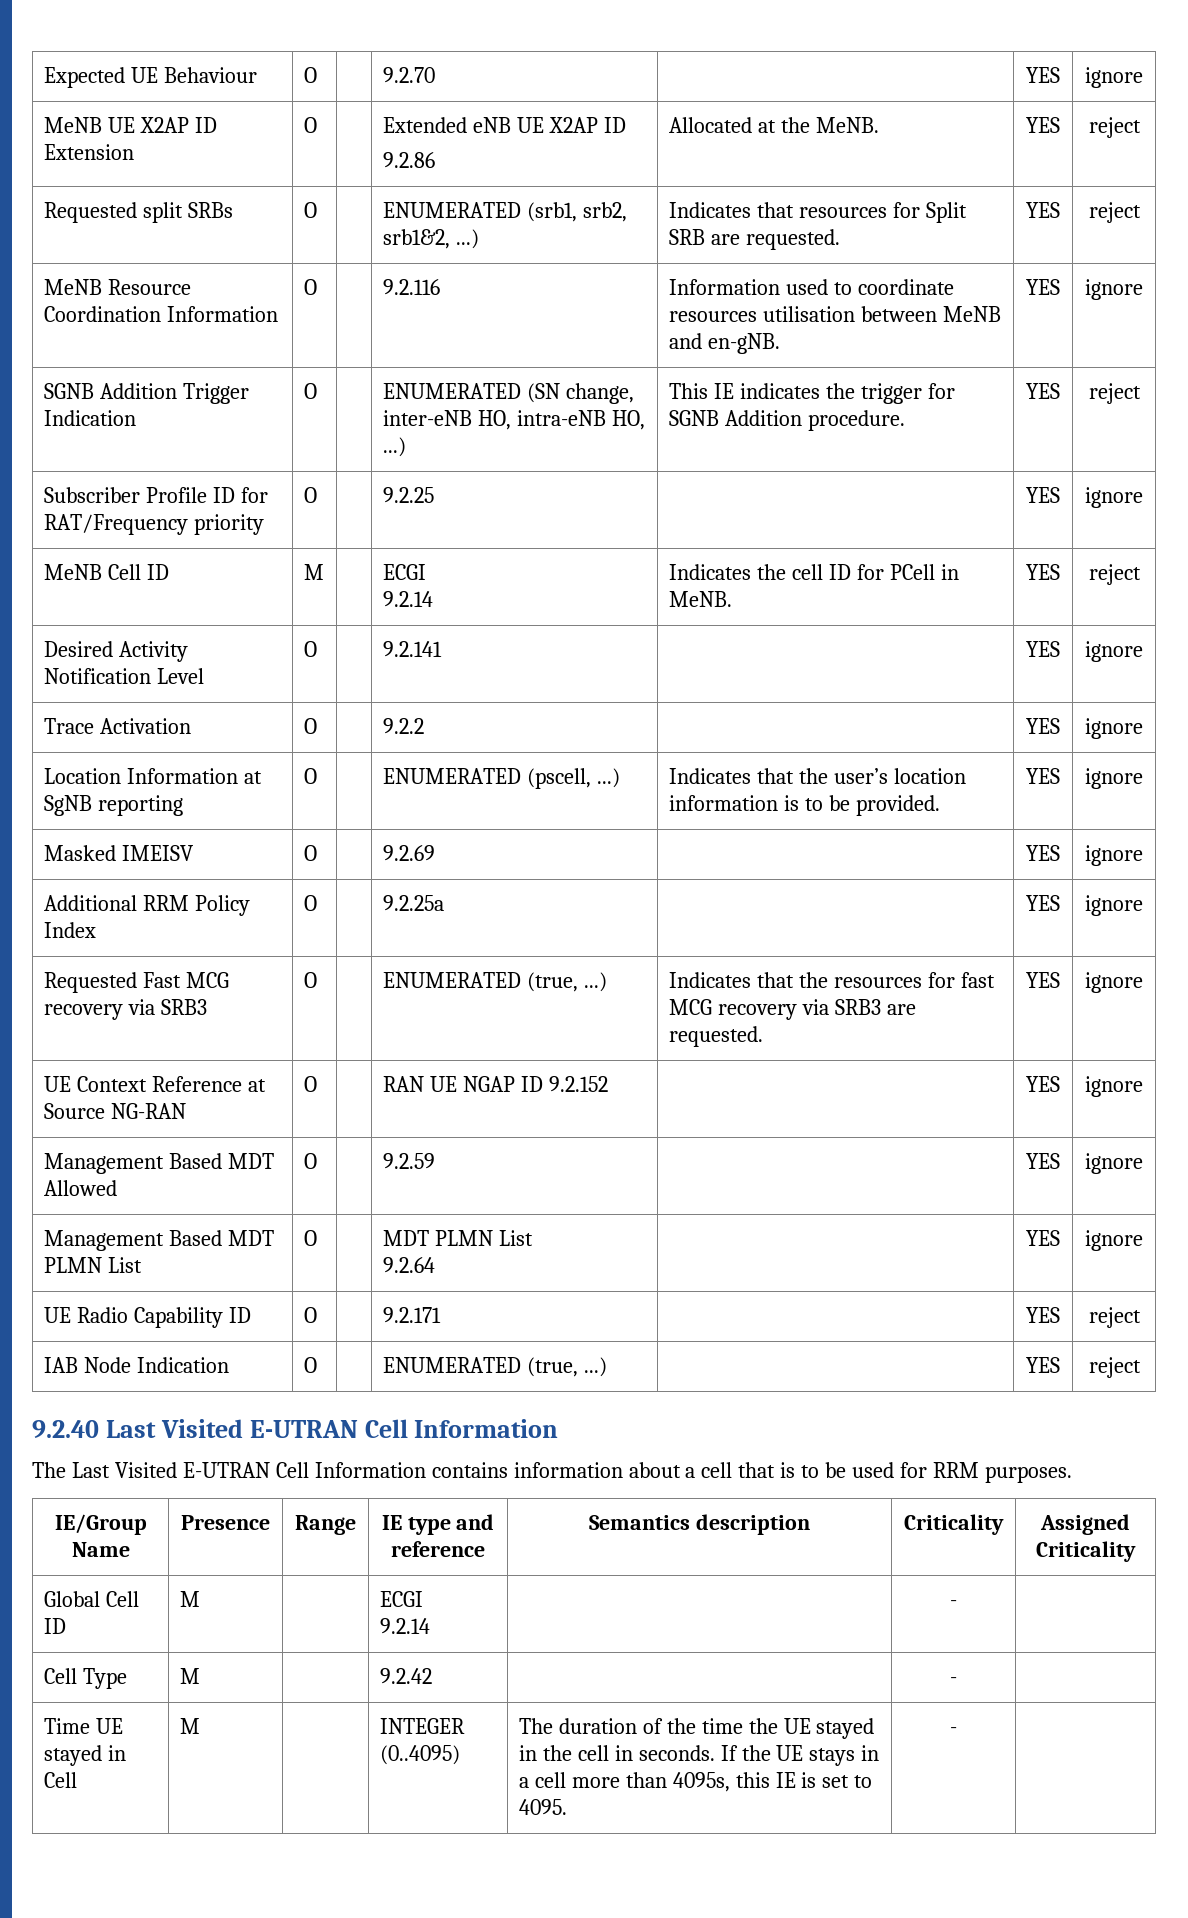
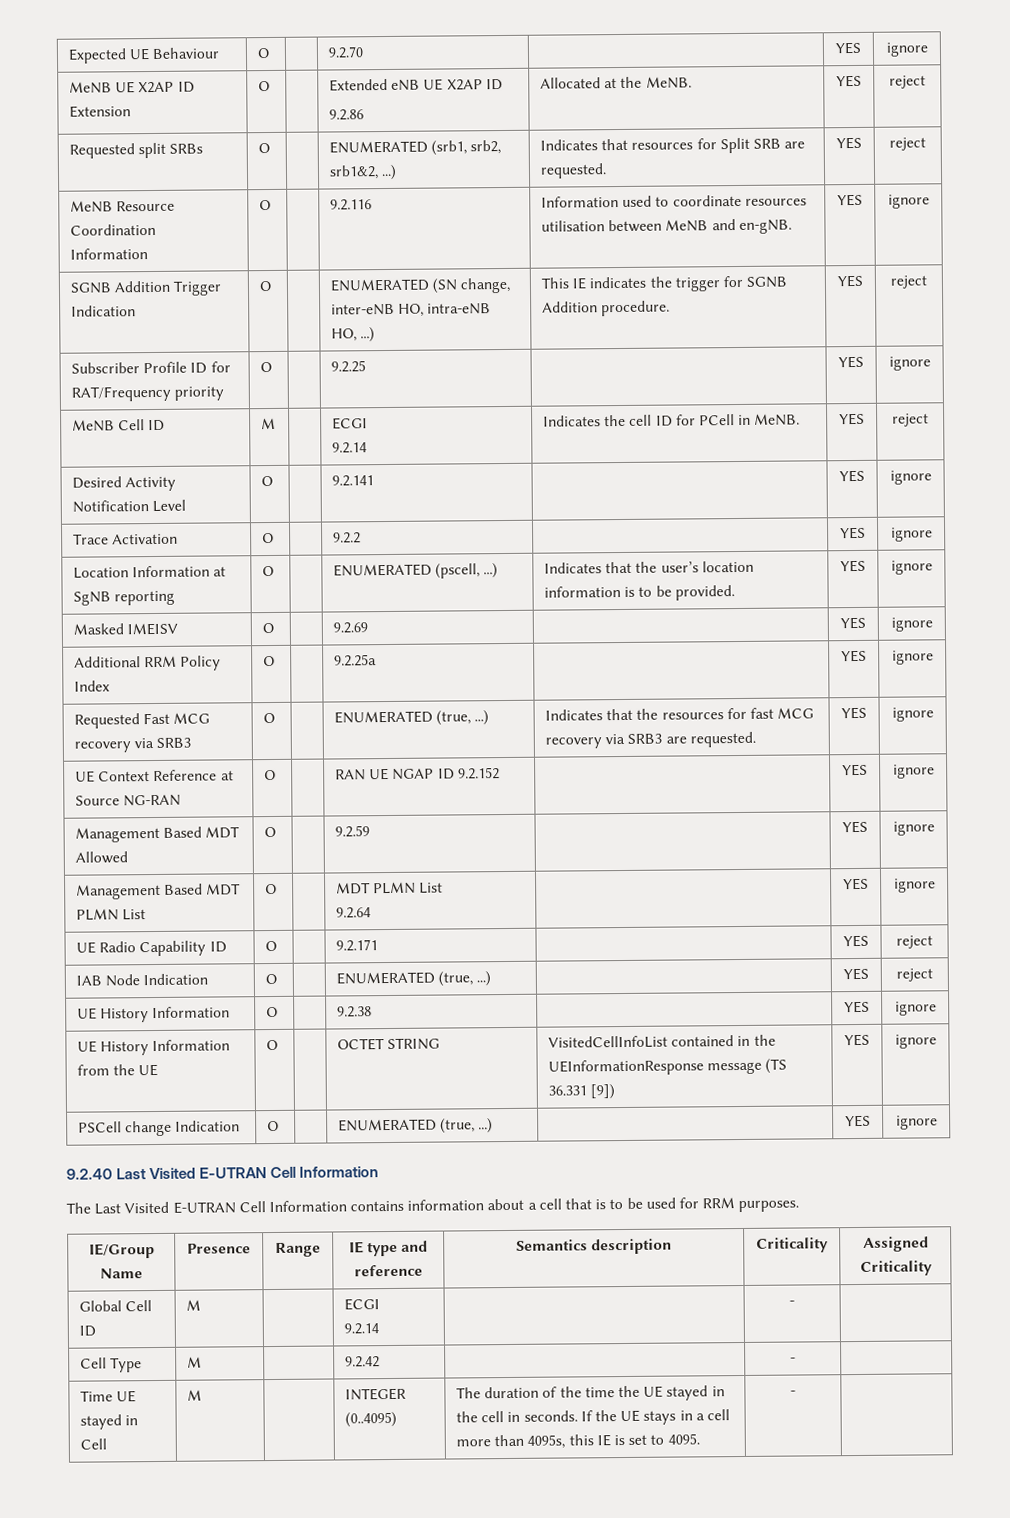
+ UE History Information | O | | 9.2.38 | | YES | ignore
+ UE History Information from the UE | O | | OCTET STRING | VisitedCellInfoList contained in the UEInformationResponse message (TS 36.331 [9]) | YES | ignore
+ PSCell change Indication | O | | ENUMERATED (true, ...) | | YES | ignore

